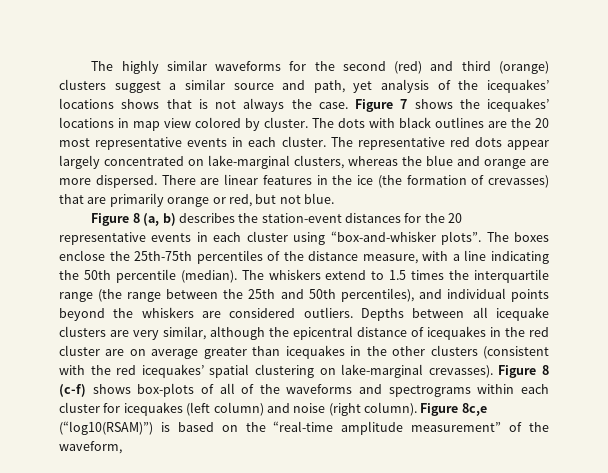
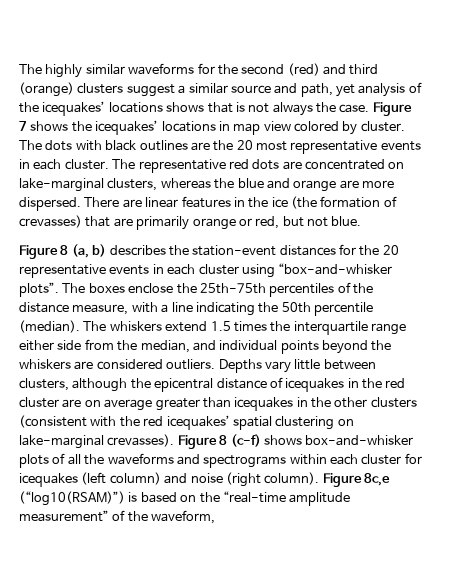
- The representative red dots appear largely concentrated on lake-marginal clusters, whereas the blue and orange are more dispersed.
+ The representative red dots are concentrated on lake-marginal clusters, whereas the blue and orange are more dispersed.
- The whiskers extend to 1.5 times the interquartile range (the range between the 25th and 50th percentiles), and individual points beyond the whiskers are considered outliers.
+ The whiskers extend 1.5 times the interquartile range either side from the median, and individual points beyond the whiskers are considered outliers.
- Depths between all icequake clusters are very similar, although the epicentral distance of icequakes in the red cluster are on average greater than icequakes in the other clusters (consistent with the red icequakes’ spatial clustering on lake-marginal crevasses).
+ Depths vary little between clusters, although the epicentral distance of icequakes in the red cluster are on average greater than icequakes in the other clusters (consistent with the red icequakes’ spatial clustering on lake-marginal crevasses).
- Figure 8 (c-f) shows box-plots of all of the waveforms and spectrograms within each cluster for icequakes (left column) and noise (right column).
+ Figure 8 (c-f) shows box-and-whisker plots of all the waveforms and spectrograms within each cluster for icequakes (left column) and noise (right column).

